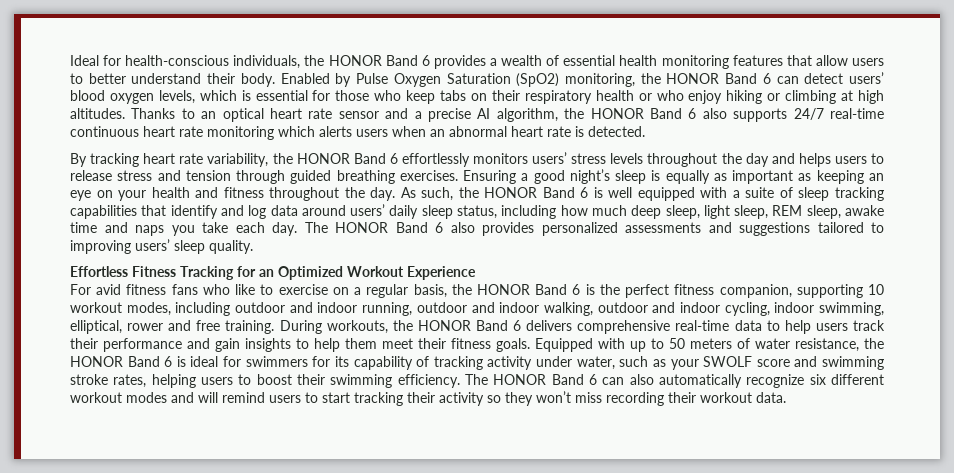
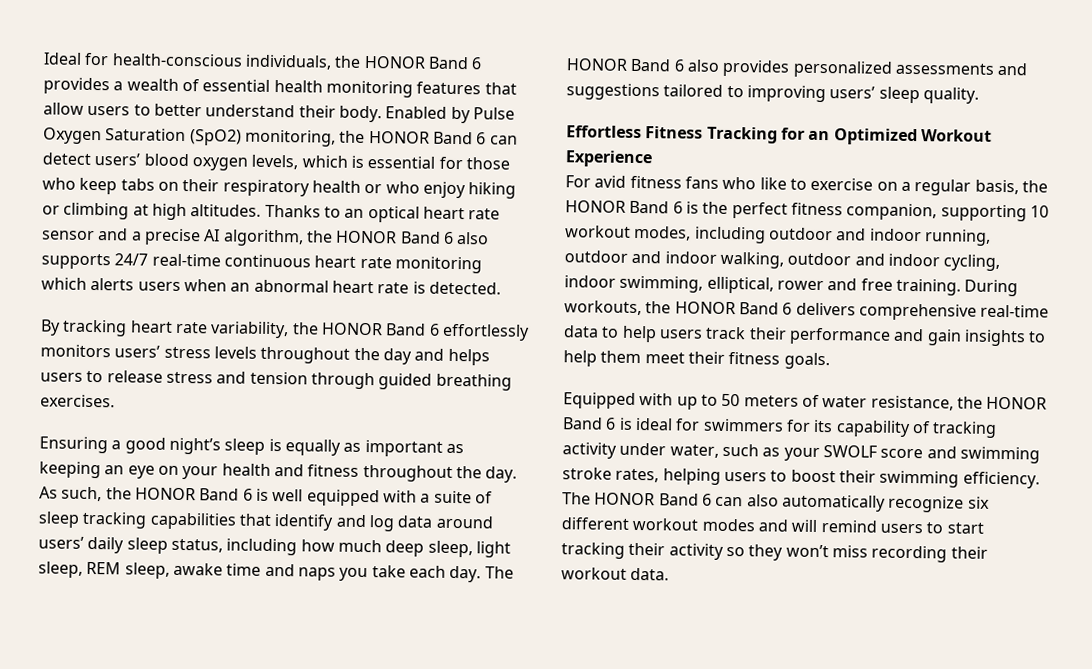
- By tracking heart rate variability, the HONOR Band 6 effortlessly monitors users’ stress levels throughout the day and helps users to release stress and tension through guided breathing exercises. Ensuring a good night’s sleep is equally as important as keeping an eye on your health and fitness throughout the day.
+ By tracking heart rate variability, the HONOR Band 6 effortlessly monitors users’ stress levels throughout the day and helps users to release stress and tension through guided breathing exercises.
+ Ensuring a good night’s sleep is equally as important as keeping an eye on your health and fitness throughout the day.
- During workouts, the HONOR Band 6 delivers comprehensive real-time data to help users track their performance and gain insights to help them meet their fitness goals. Equipped with up to 50 meters of water resistance, the HONOR Band 6 is ideal for swimmers for its capability of tracking activity under water, such as your SWOLF score and swimming stroke rates, helping users to boost their swimming efficiency.
+ During workouts, the HONOR Band 6 delivers comprehensive real-time data to help users track their performance and gain insights to help them meet their fitness goals.
+ Equipped with up to 50 meters of water resistance, the HONOR Band 6 is ideal for swimmers for its capability of tracking activity under water, such as your SWOLF score and swimming stroke rates, helping users to boost their swimming efficiency.

